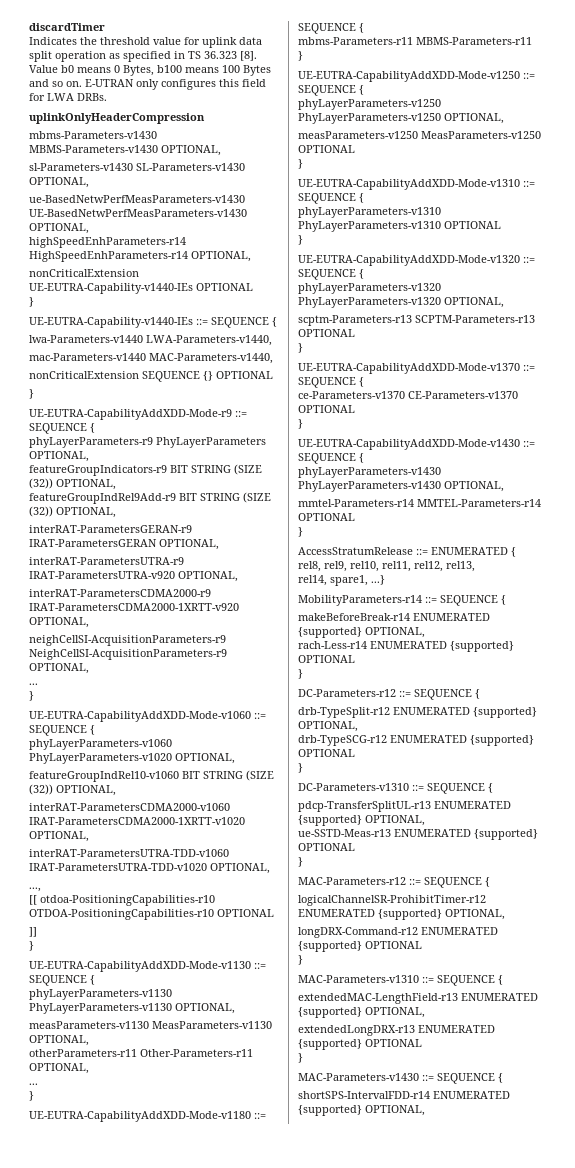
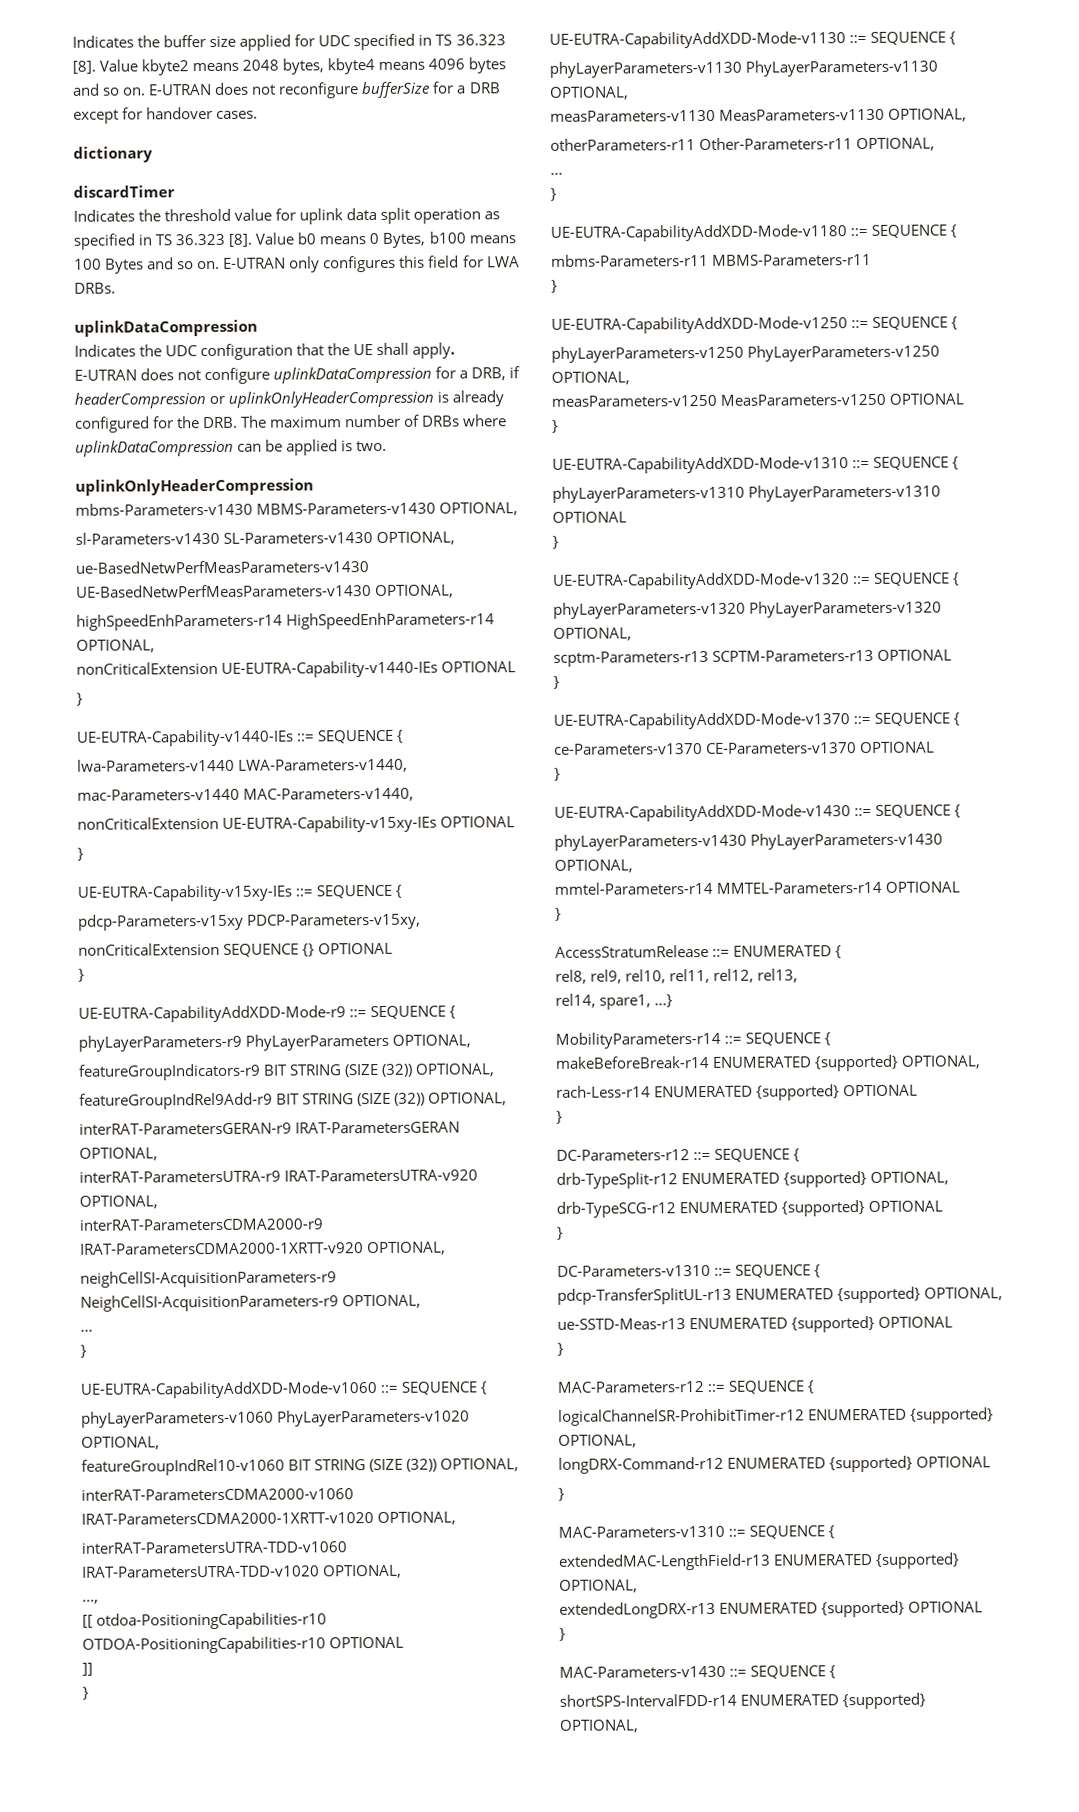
+ Indicates the buffer size applied for UDC specified in TS 36.323 [8]. Value kbyte2 means 2048 bytes, kbyte4 means 4096 bytes and so on. E-UTRAN does not reconfigure bufferSize for a DRB except for handover cases.
+ dictionary
  E-UTRAN only configures this field for LWA DRBs.
+ uplinkDataCompression
+ Indicates the UDC configuration that the UE shall apply. E-UTRAN does not configure uplinkDataCompression for a DRB, if headerCompression or uplinkOnlyHeaderCompression is already configured for the DRB. The maximum number of DRBs where uplinkDataCompression can be applied is two.
+ nonCriticalExtension UE-EUTRA-Capability-v15xy-IEs OPTIONAL
+ }
+ UE-EUTRA-Capability-v15xy-IEs ::= SEQUENCE {
+ pdcp-Parameters-v15xy PDCP-Parameters-v15xy,

